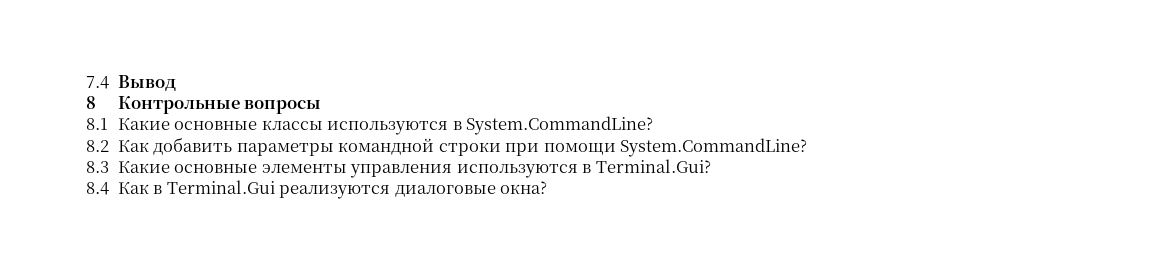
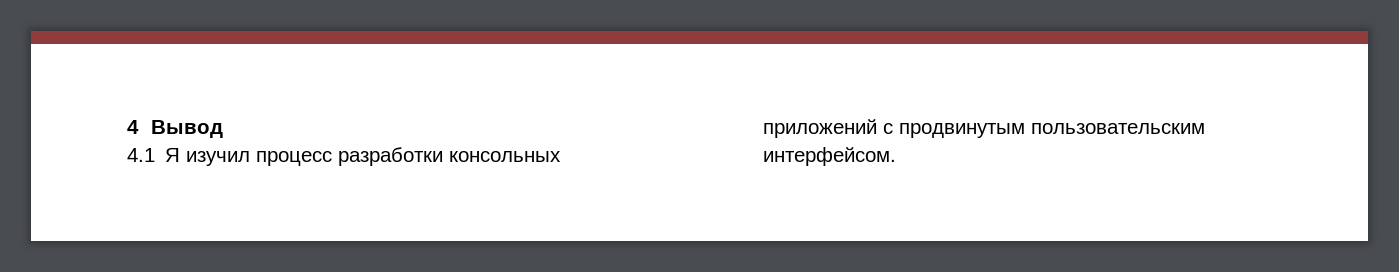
- 7.4 Вывод
+ 4 Вывод
- 8 Контрольные вопросы
- 8.1 Какие основные классы используются в System.CommandLine?
- 8.2 Как добавить параметры командной строки при помощи System.CommandLine?
- 8.3 Какие основные элементы управления используются в Terminal.Gui?
- 8.4 Как в Terminal.Gui реализуются диалоговые окна?
+ 4.1 Я изучил процесс разработки консольных приложений с продвинутым пользовательским интерфейсом.

